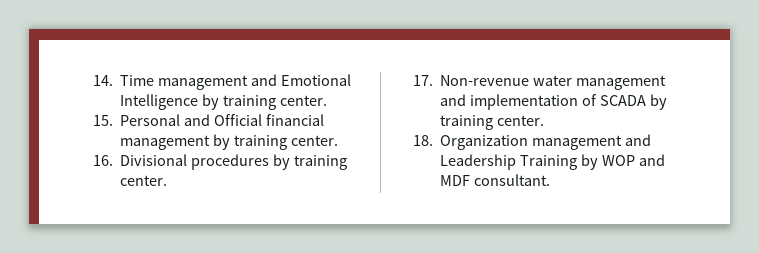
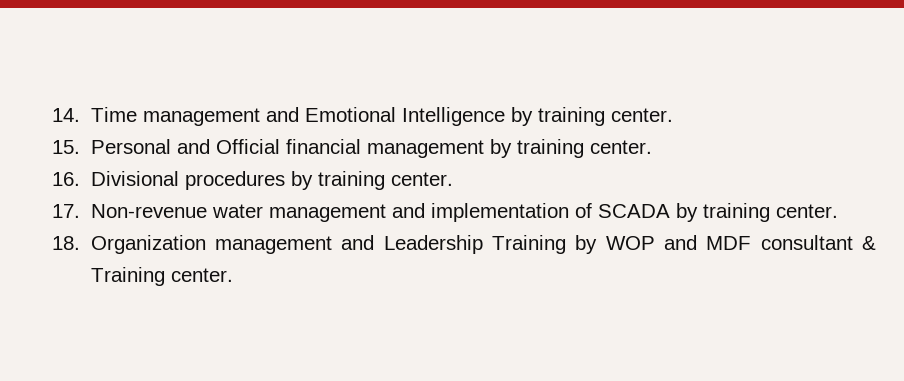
- 18. Organization management and Leadership Training by WOP and MDF consultant.
+ 18. Organization management and Leadership Training by WOP and MDF consultant & Training center.

